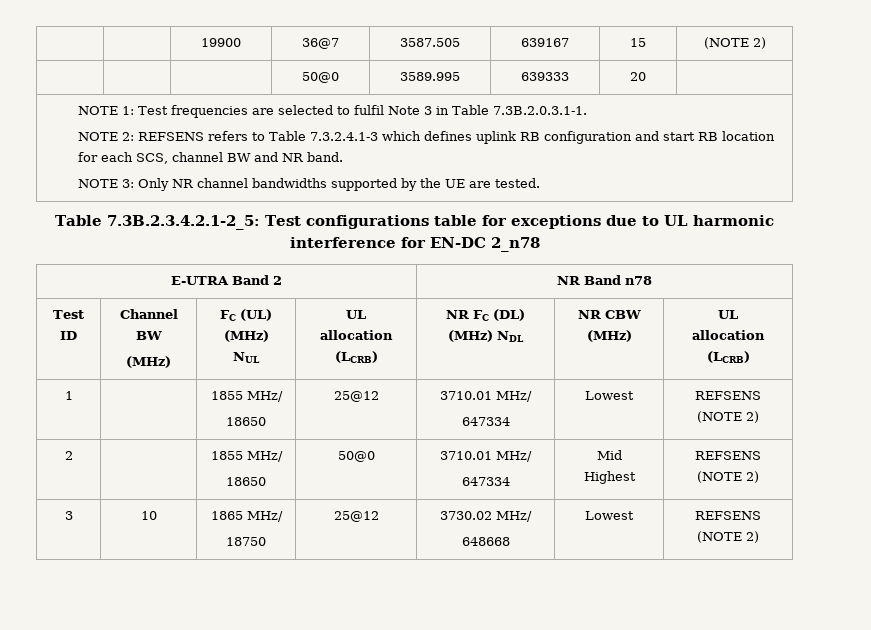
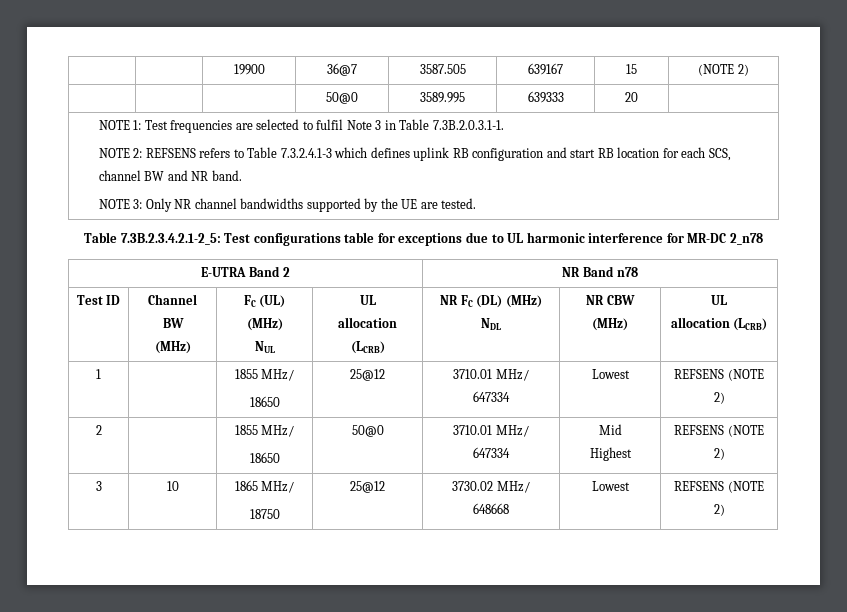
- Table 7.3B.2.3.4.2.1-2_5: Test configurations table for exceptions due to UL harmonic interference for EN-DC 2_n78
+ Table 7.3B.2.3.4.2.1-2_5: Test configurations table for exceptions due to UL harmonic interference for MR-DC 2_n78

